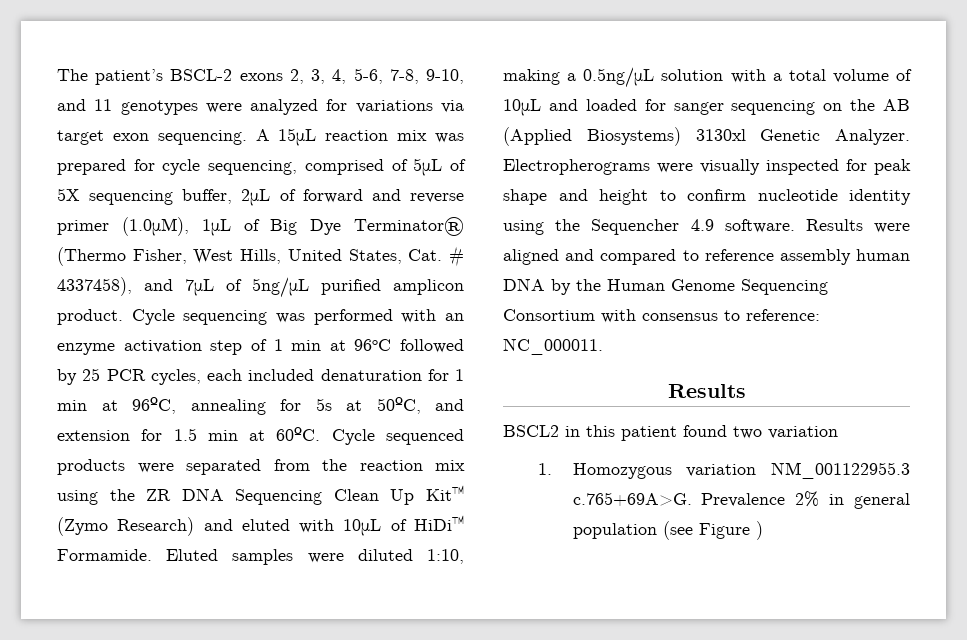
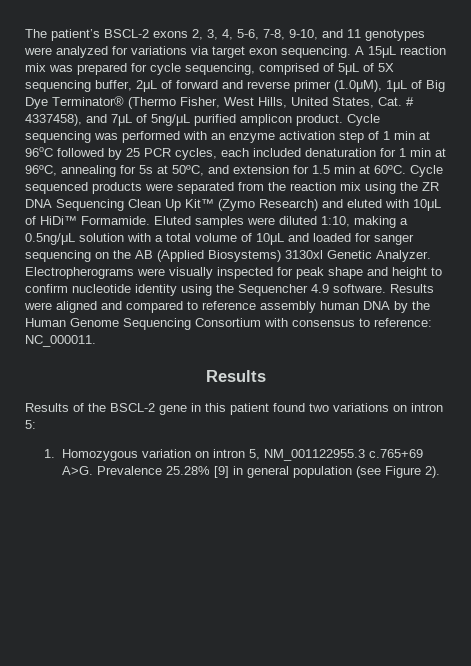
- BSCL2 in this patient found two variation
+ Results of the BSCL-2 gene in this patient found two variations on intron 5:
- 1. Homozygous variation NM_001122955.3 c.765+69A>G. Prevalence 2% in general population (see Figure )
+ 1. Homozygous variation on intron 5, NM_001122955.3 c.765+69 A>G. Prevalence 25.28% [9] in general population (see Figure 2).

